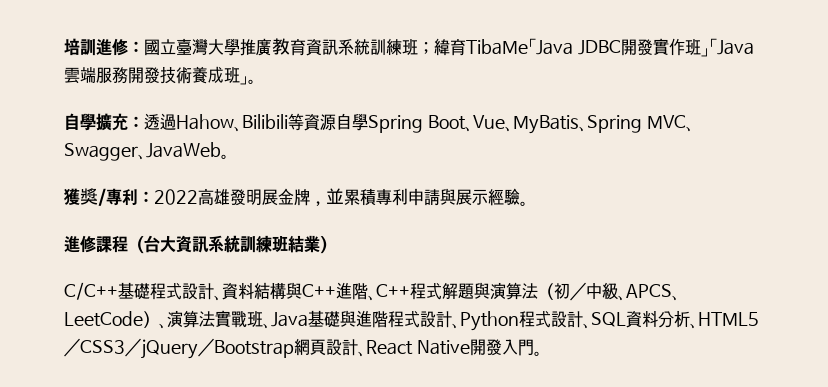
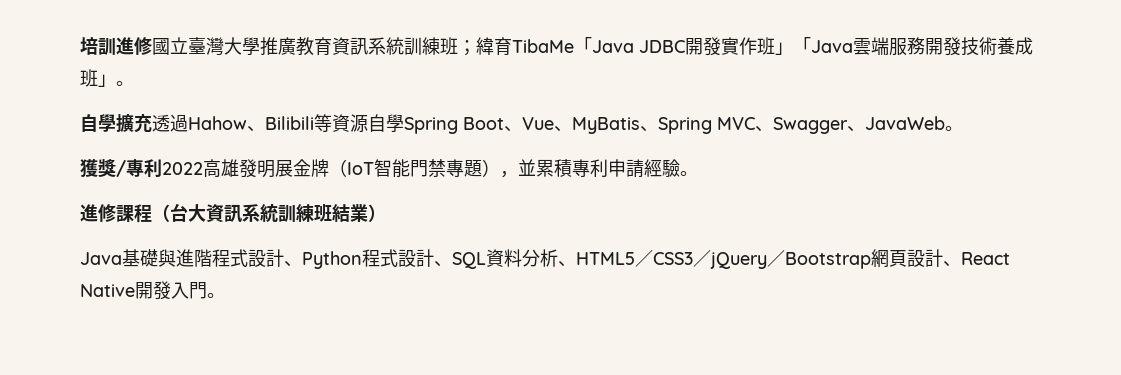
- 培訓進修：國立臺灣大學推廣教育資訊系統訓練班；緯育TibaMe「Java JDBC開發實作班」「Java雲端服務開發技術養成班」。
+ 培訓進修國立臺灣大學推廣教育資訊系統訓練班；緯育TibaMe「Java JDBC開發實作班」「Java雲端服務開發技術養成班」。
- 自學擴充：透過Hahow、Bilibili等資源自學Spring Boot、Vue、MyBatis、Spring MVC、Swagger、JavaWeb。
+ 自學擴充透過Hahow、Bilibili等資源自學Spring Boot、Vue、MyBatis、Spring MVC、Swagger、JavaWeb。
- 獲獎/專利：2022高雄發明展金牌，並累積專利申請與展示經驗。
+ 獲獎/專利2022高雄發明展金牌（IoT智能門禁專題），並累積專利申請經驗。
- C/C++基礎程式設計、資料結構與C++進階、C++程式解題與演算法（初／中級、APCS、LeetCode）、演算法實戰班、Java基礎與進階程式設計、Python程式設計、SQL資料分析、HTML5／CSS3／jQuery／Bootstrap網頁設計、React Native開發入門。
+ Java基礎與進階程式設計、Python程式設計、SQL資料分析、HTML5／CSS3／jQuery／Bootstrap網頁設計、React Native開發入門。

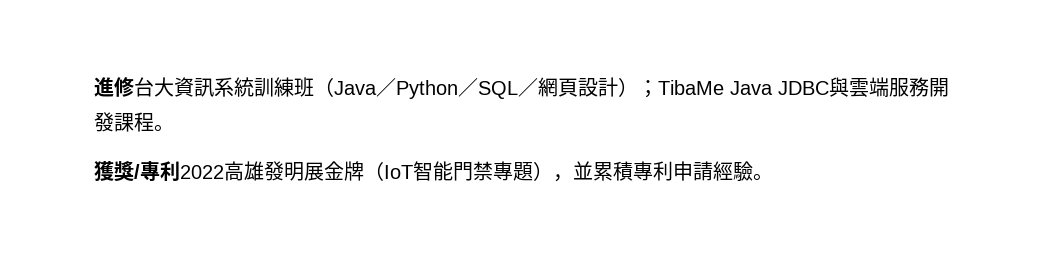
- 培訓進修國立臺灣大學推廣教育資訊系統訓練班；緯育TibaMe「Java JDBC開發實作班」「Java雲端服務開發技術養成班」。
- 自學擴充透過Hahow、Bilibili等資源自學Spring Boot、Vue、MyBatis、Spring MVC、Swagger、JavaWeb。
+ 進修台大資訊系統訓練班（Java／Python／SQL／網頁設計）；TibaMe Java JDBC與雲端服務開發課程。
- 進修課程（台大資訊系統訓練班結業）
- Java基礎與進階程式設計、Python程式設計、SQL資料分析、HTML5／CSS3／jQuery／Bootstrap網頁設計、React Native開發入門。

